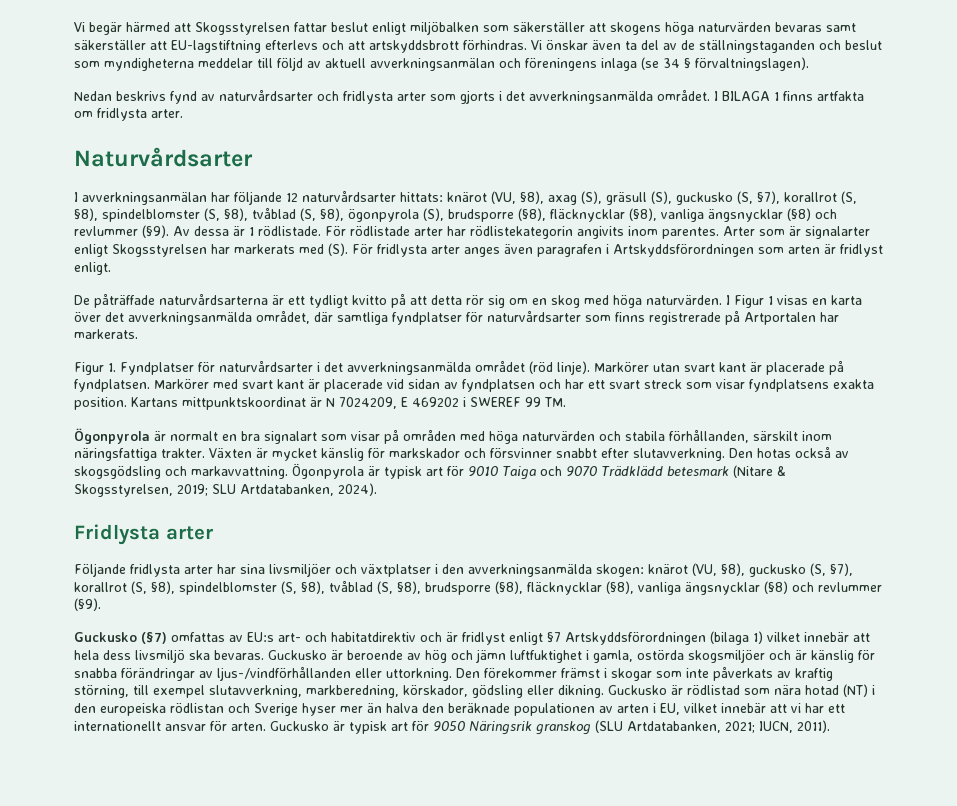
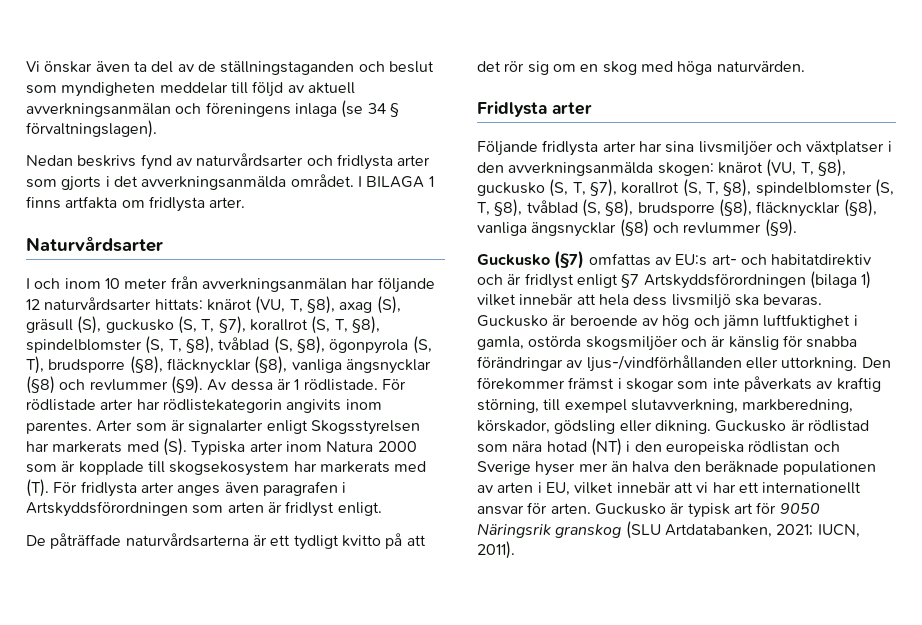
- Vi begär härmed att Skogsstyrelsen fattar beslut enligt miljöbalken som säkerställer att skogens höga naturvärden bevaras samt säkerställer att EU-lagstiftning efterlevs och att artskyddsbrott förhindras. Vi önskar även ta del av de ställningstaganden och beslut som myndigheterna meddelar till följd av aktuell avverkningsanmälan och föreningens inlaga (se 34 § förvaltningslagen).
+ Vi önskar även ta del av de ställningstaganden och beslut som myndigheten meddelar till följd av aktuell avverkningsanmälan och föreningens inlaga (se 34 § förvaltningslagen).
- I avverkningsanmälan har följande 12 naturvårdsarter hittats: knärot (VU, §8), axag (S), gräsull (S), guckusko (S, §7), korallrot (S, §8), spindelblomster (S, §8), tvåblad (S, §8), ögonpyrola (S), brudsporre (§8), fläcknycklar (§8), vanliga ängsnycklar (§8) och revlummer (§9).
+ I och inom 10 meter från avverkningsanmälan har följande 12 naturvårdsarter hittats: knärot (VU, T, §8), axag (S), gräsull (S), guckusko (S, T, §7), korallrot (S, T, §8), spindelblomster (S, T, §8), tvåblad (S, §8), ögonpyrola (S, T), brudsporre (§8), fläcknycklar (§8), vanliga ängsnycklar (§8) och revlummer (§9).
- Arter som är signalarter enligt Skogsstyrelsen har markerats med (S). För fridlysta arter anges även paragrafen i Artskyddsförordningen som arten är fridlyst enligt.
+ Arter som är signalarter enligt Skogsstyrelsen har markerats med (S). Typiska arter inom Natura 2000 som är kopplade till skogsekosystem har markerats med (T). För fridlysta arter anges även paragrafen i Artskyddsförordningen som arten är fridlyst enligt.
- De påträffade naturvårdsarterna är ett tydligt kvitto på att detta rör sig om en skog med höga naturvärden. I Figur 1 visas en karta över det avverkningsanmälda området, där samtliga fyndplatser för naturvårdsarter som finns registrerade på Artportalen har markerats.
- Figur 1. Fyndplatser för naturvårdsarter i det avverkningsanmälda området (röd linje). Markörer utan svart kant är placerade på fyndplatsen. Markörer med svart kant är placerade vid sidan av fyndplatsen och har ett svart streck som visar fyndplatsens exakta position. Kartans mittpunktskoordinat är N 7024209, E 469202 i SWEREF 99 TM.
- Ögonpyrola är normalt en bra signalart som visar på områden med höga naturvärden och stabila förhållanden, särskilt inom näringsfattiga trakter. Växten är mycket känslig för markskador och försvinner snabbt efter slutavverkning. Den hotas också av skogsgödsling och markavvattning. Ögonpyrola är typisk art för 9010 Taiga och 9070 Trädklädd betesmark (Nitare & Skogsstyrelsen, 2019; SLU Artdatabanken, 2024).
+ De påträffade naturvårdsarterna är ett tydligt kvitto på att det rör sig om en skog med höga naturvärden.
- Följande fridlysta arter har sina livsmiljöer och växtplatser i den avverkningsanmälda skogen: knärot (VU, §8), guckusko (S, §7), korallrot (S, §8), spindelblomster (S, §8), tvåblad (S, §8), brudsporre (§8), fläcknycklar (§8), vanliga ängsnycklar (§8) och revlummer (§9).
+ Följande fridlysta arter har sina livsmiljöer och växtplatser i den avverkningsanmälda skogen: knärot (VU, T, §8), guckusko (S, T, §7), korallrot (S, T, §8), spindelblomster (S, T, §8), tvåblad (S, §8), brudsporre (§8), fläcknycklar (§8), vanliga ängsnycklar (§8) och revlummer (§9).

